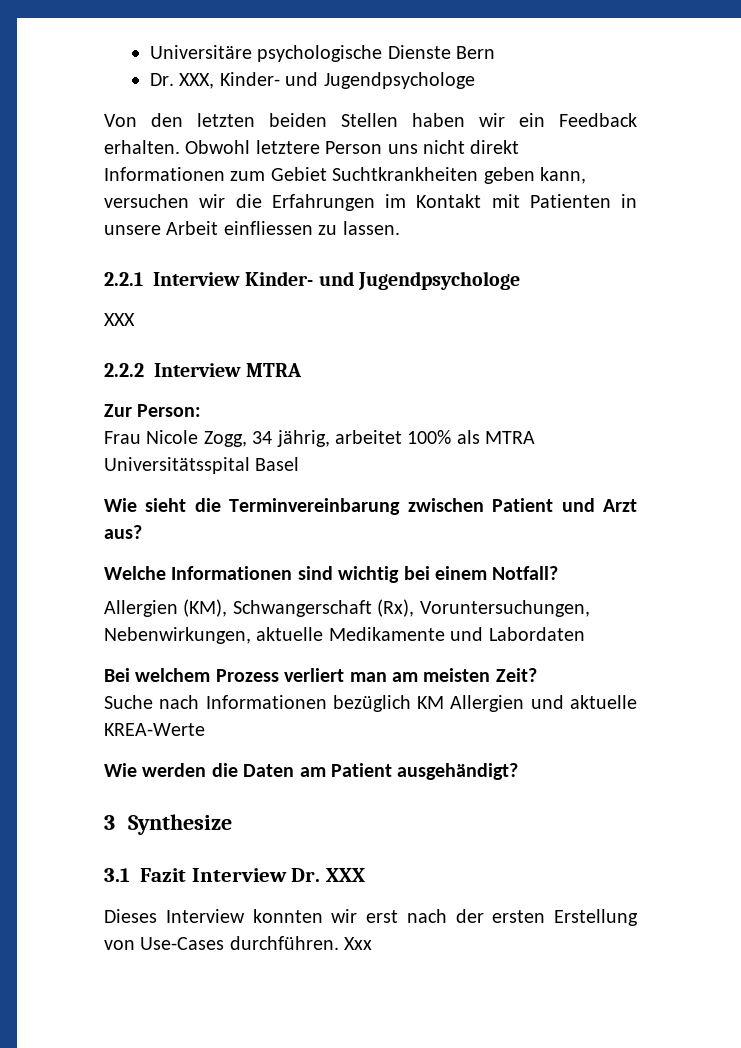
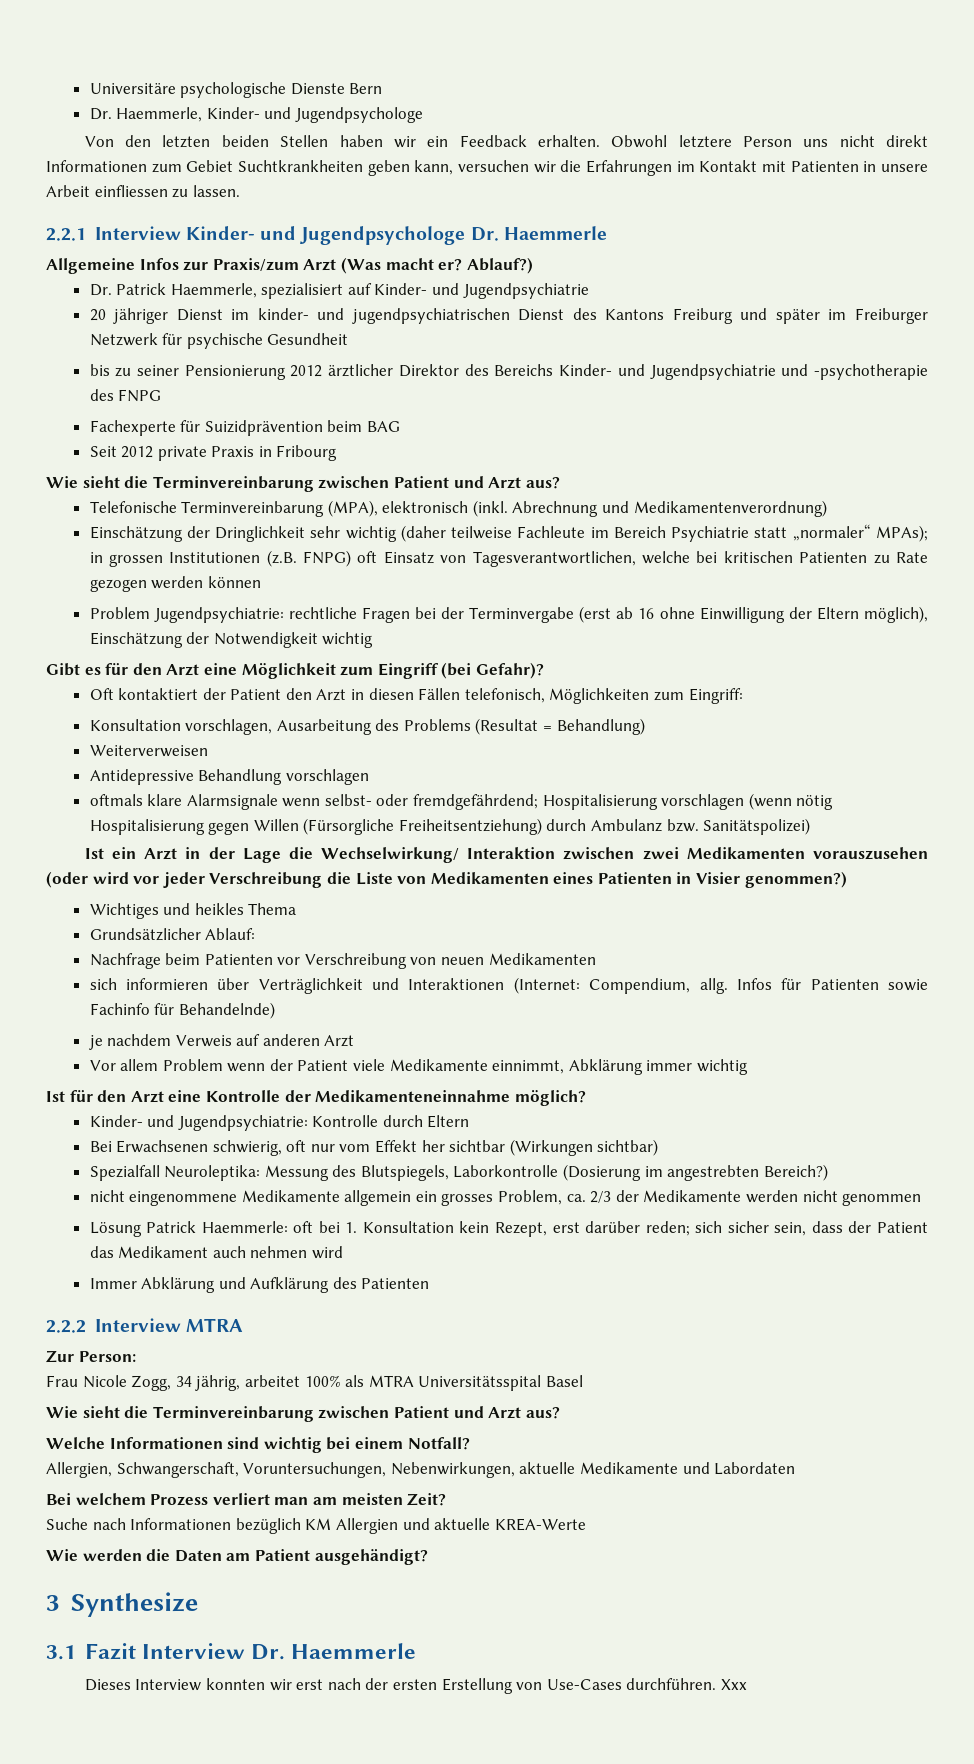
- Dr. XXX, Kinder- und Jugendpsychologe
+ Dr. Haemmerle, Kinder- und Jugendpsychologe
- 2.2.1 Interview Kinder- und Jugendpsychologe
- XXX
+ 2.2.1 Interview Kinder- und Jugendpsychologe Dr. Haemmerle
+ Allgemeine Infos zur Praxis/zum Arzt (Was macht er? Ablauf?)
+ Dr. Patrick Haemmerle, spezialisiert auf Kinder- und Jugendpsychiatrie
+ 20 jähriger Dienst im kinder- und jugendpsychiatrischen Dienst des Kantons Freiburg und später im Freiburger Netzwerk für psychische Gesundheit
+ bis zu seiner Pensionierung 2012 ärztlicher Direktor des Bereichs Kinder- und Jugendpsychiatrie und -psychotherapie des FNPG
+ Fachexperte für Suizidprävention beim BAG
+ Seit 2012 private Praxis in Fribourg
+ Wie sieht die Terminvereinbarung zwischen Patient und Arzt aus?
+ Telefonische Terminvereinbarung (MPA), elektronisch (inkl. Abrechnung und Medikamentenverordnung)
+ Einschätzung der Dringlichkeit sehr wichtig (daher teilweise Fachleute im Bereich Psychiatrie statt „normaler“ MPAs); in grossen Institutionen (z.B. FNPG) oft Einsatz von Tagesverantwortlichen, welche bei kritischen Patienten zu Rate gezogen werden können
+ Problem Jugendpsychiatrie: rechtliche Fragen bei der Terminvergabe (erst ab 16 ohne Einwilligung der Eltern möglich), Einschätzung der Notwendigkeit wichtig
+ Gibt es für den Arzt eine Möglichkeit zum Eingriff (bei Gefahr)?
+ Oft kontaktiert der Patient den Arzt in diesen Fällen telefonisch, Möglichkeiten zum Eingriff:
+ Konsultation vorschlagen, Ausarbeitung des Problems (Resultat = Behandlung)
+ Weiterverweisen
+ Antidepressive Behandlung vorschlagen
+ oftmals klare Alarmsignale wenn selbst- oder fremdgefährdend; Hospitalisierung vorschlagen (wenn nötig Hospitalisierung gegen Willen (Fürsorgliche Freiheitsentziehung) durch Ambulanz bzw. Sanitätspolizei)
+ Ist ein Arzt in der Lage die Wechselwirkung/ Interaktion zwischen zwei Medikamenten vorauszusehen (oder wird vor jeder Verschreibung die Liste von Medikamenten eines Patienten in Visier genommen?)
+ Wichtiges und heikles Thema
+ Grundsätzlicher Ablauf:
+ Nachfrage beim Patienten vor Verschreibung von neuen Medikamenten
+ sich informieren über Verträglichkeit und Interaktionen (Internet: Compendium, allg. Infos für Patienten sowie Fachinfo für Behandelnde)
+ je nachdem Verweis auf anderen Arzt
+ Vor allem Problem wenn der Patient viele Medikamente einnimmt, Abklärung immer wichtig
+ Ist für den Arzt eine Kontrolle der Medikamenteneinnahme möglich?
+ Kinder- und Jugendpsychiatrie: Kontrolle durch Eltern
+ Bei Erwachsenen schwierig, oft nur vom Effekt her sichtbar (Wirkungen sichtbar)
+ Spezialfall Neuroleptika: Messung des Blutspiegels, Laborkontrolle (Dosierung im angestrebten Bereich?)
+ nicht eingenommene Medikamente allgemein ein grosses Problem, ca. 2/3 der Medikamente werden nicht genommen
+ Lösung Patrick Haemmerle: oft bei 1. Konsultation kein Rezept, erst darüber reden; sich sicher sein, dass der Patient das Medikament auch nehmen wird
+ Immer Abklärung und Aufklärung des Patienten
- Allergien (KM), Schwangerschaft (Rx), Voruntersuchungen, Nebenwirkungen, aktuelle Medikamente und Labordaten
+ Allergien, Schwangerschaft, Voruntersuchungen, Nebenwirkungen, aktuelle Medikamente und Labordaten
- 3.1 Fazit Interview Dr. XXX
+ 3.1 Fazit Interview Dr. Haemmerle

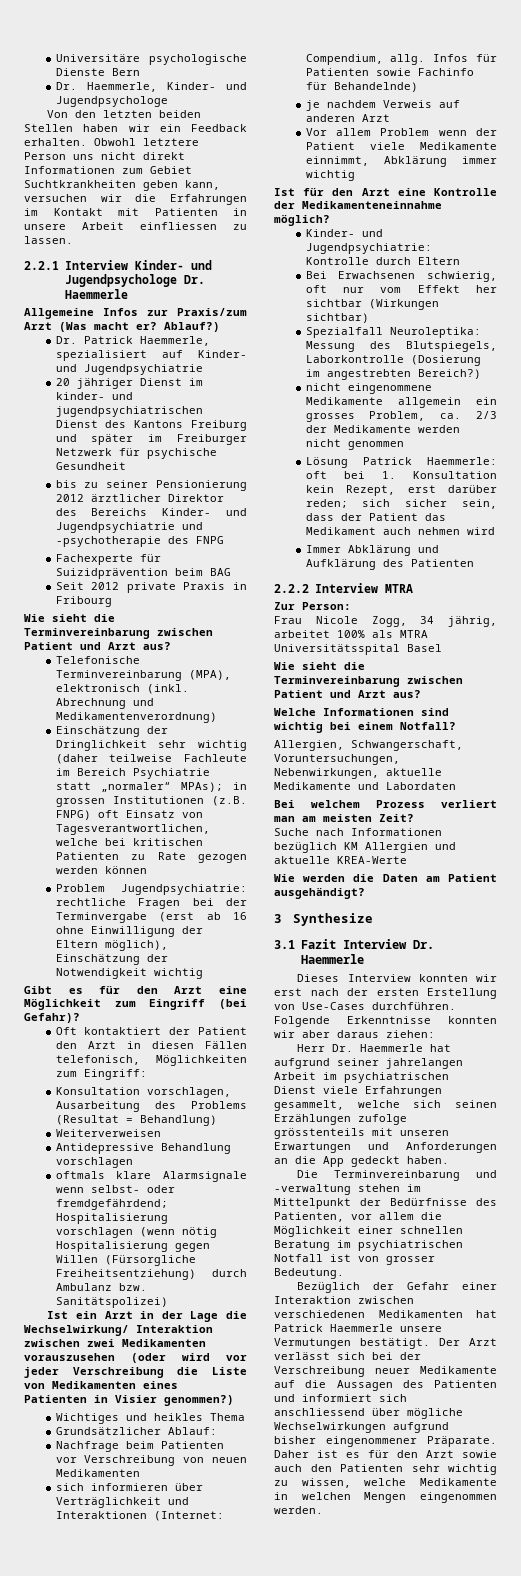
- Xxx
+ Folgende Erkenntnisse konnten wir aber daraus ziehen:
+ Herr Dr. Haemmerle hat aufgrund seiner jahrelangen Arbeit im psychiatrischen Dienst viele Erfahrungen gesammelt, welche sich seinen Erzählungen zufolge grösstenteils mit unseren Erwartungen und Anforderungen an die App gedeckt haben.
+ Die Terminvereinbarung und -verwaltung stehen im Mittelpunkt der Bedürfnisse des Patienten, vor allem die Möglichkeit einer schnellen Beratung im psychiatrischen Notfall ist von grosser Bedeutung.
+ Bezüglich der Gefahr einer Interaktion zwischen verschiedenen Medikamenten hat Patrick Haemmerle unsere Vermutungen bestätigt. Der Arzt verlässt sich bei der Verschreibung neuer Medikamente auf die Aussagen des Patienten und informiert sich anschliessend über mögliche Wechselwirkungen aufgrund bisher eingenommener Präparate. Daher ist es für den Arzt sowie auch den Patienten sehr wichtig zu wissen, welche Medikamente in welchen Mengen eingenommen werden.

